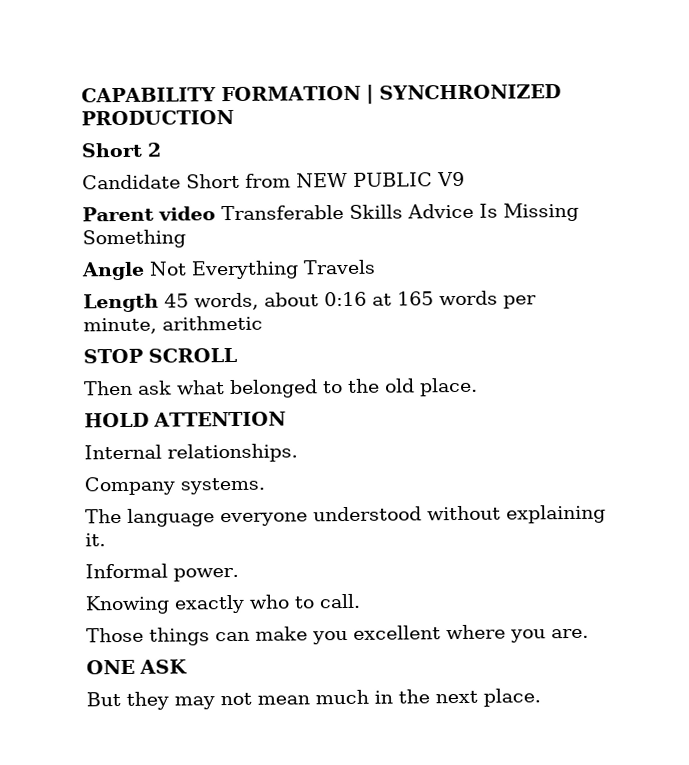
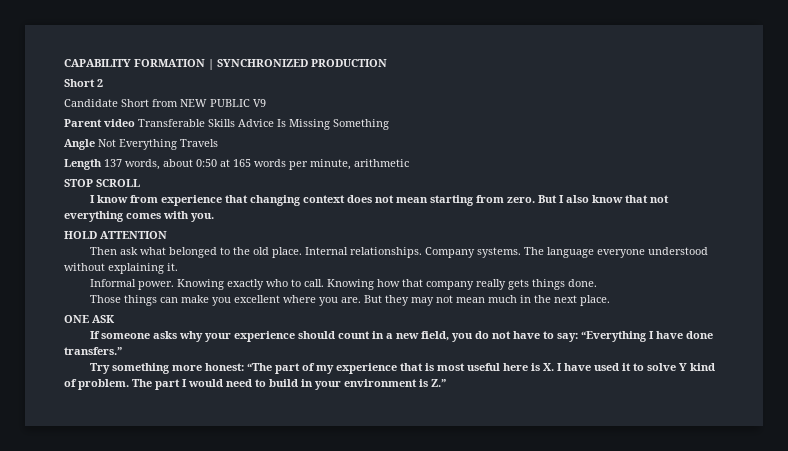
- Length 45 words, about 0:16 at 165 words per minute, arithmetic
+ Length 137 words, about 0:50 at 165 words per minute, arithmetic
+ I know from experience that changing context does not mean starting from zero. But I also know that not everything comes with you.
+ HOLD ATTENTION
- Then ask what belonged to the old place.
- HOLD ATTENTION
- Internal relationships.
- Company systems.
- The language everyone understood without explaining it.
+ Then ask what belonged to the old place. Internal relationships. Company systems. The language everyone understood without explaining it.
- Informal power.
- Knowing exactly who to call.
+ Informal power. Knowing exactly who to call. Knowing how that company really gets things done.
- Those things can make you excellent where you are.
- ONE ASK
- But they may not mean much in the next place.
+ Those things can make you excellent where you are. But they may not mean much in the next place.
+ ONE ASK
+ If someone asks why your experience should count in a new field, you do not have to say: “Everything I have done transfers.”
+ Try something more honest: “The part of my experience that is most useful here is X. I have used it to solve Y kind of problem. The part I would need to build in your environment is Z.”

